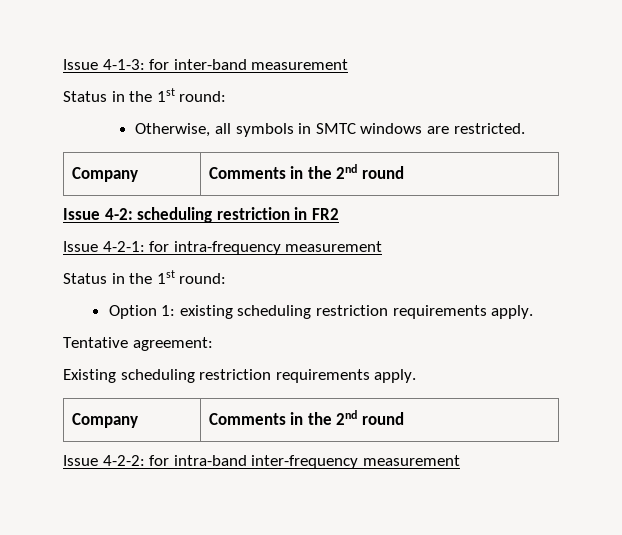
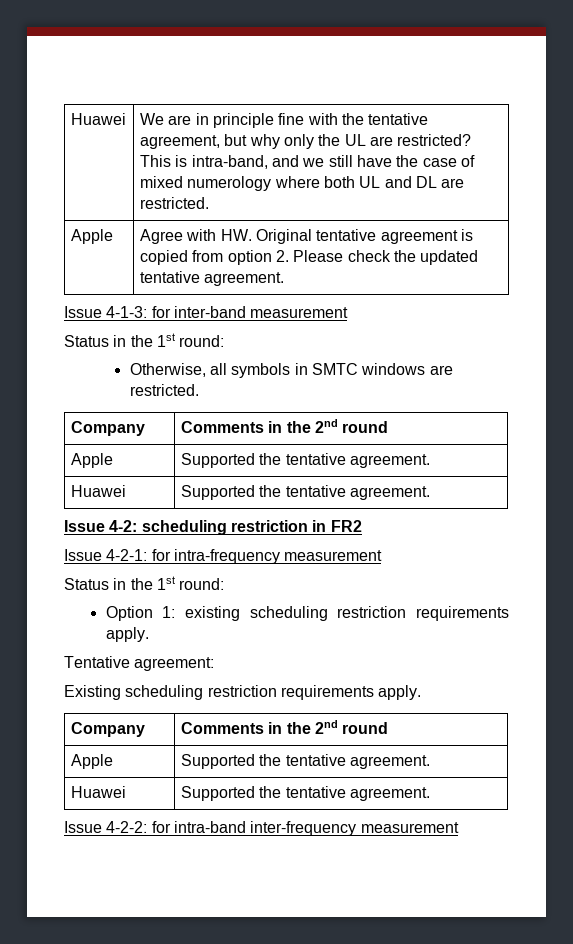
+ Huawei | We are in principle fine with the tentative agreement, but why only the UL are restricted? This is intra-band, and we still have the case of mixed numerology where both UL and DL are restricted.
+ Apple | Agree with HW. Original tentative agreement is copied from option 2. Please check the updated tentative agreement.
  Otherwise, all symbols in SMTC windows are restricted.
  Company | Comments in the 2nd round
+ Apple | Supported the tentative agreement.
+ Huawei | Supported the tentative agreement.
  Existing scheduling restriction requirements apply.
  Company | Comments in the 2nd round
+ Apple | Supported the tentative agreement.
+ Huawei | Supported the tentative agreement.

